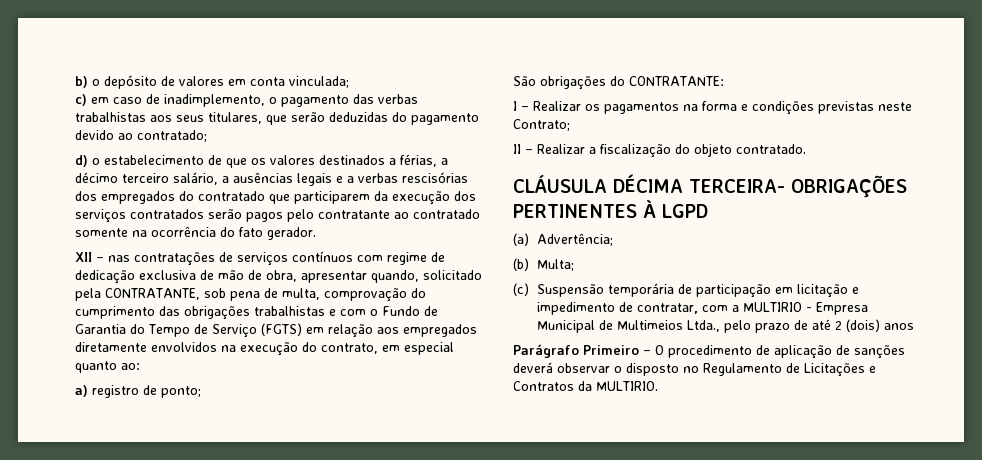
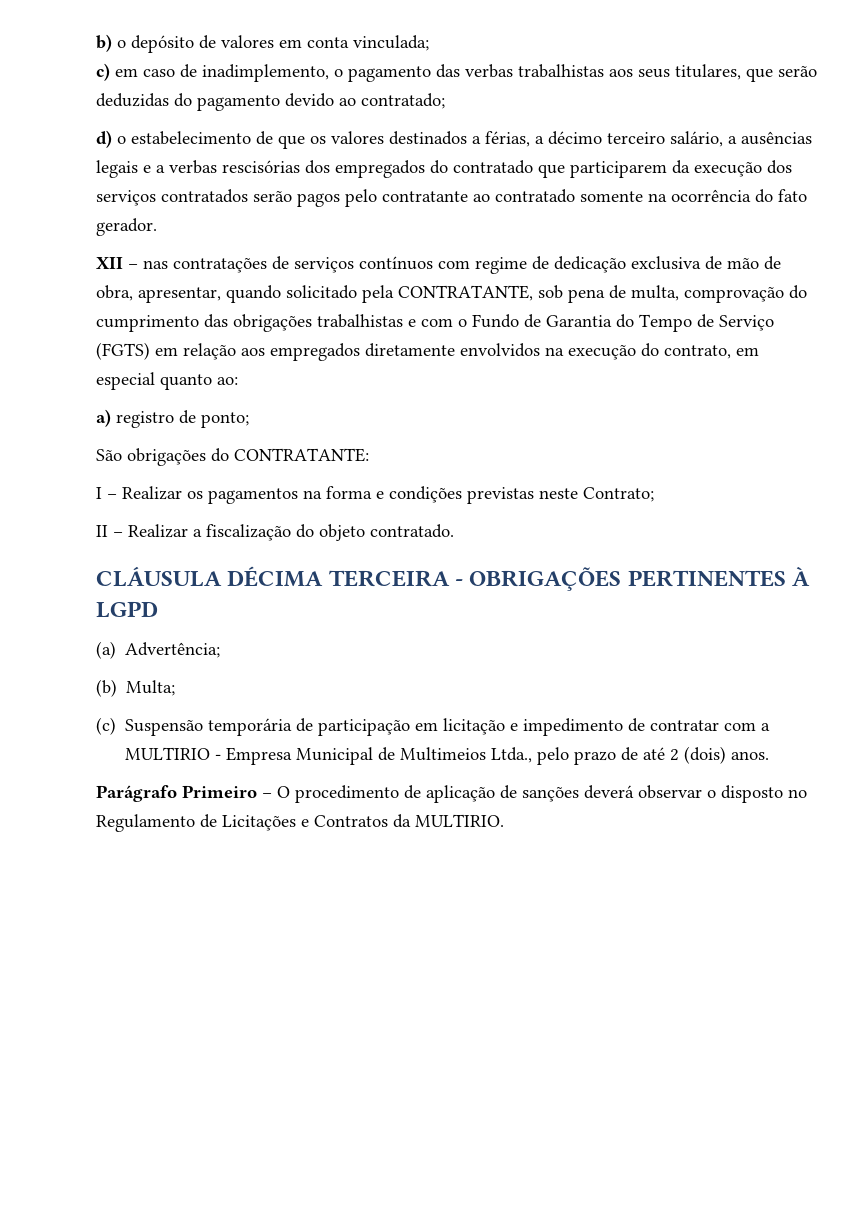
- XII – nas contratações de serviços contínuos com regime de dedicação exclusiva de mão de obra, apresentar quando, solicitado pela CONTRATANTE, sob pena de multa, comprovação do cumprimento das obrigações trabalhistas e com o Fundo de Garantia do Tempo de Serviço (FGTS) em relação aos empregados diretamente envolvidos na execução do contrato, em especial quanto ao:
+ XII – nas contratações de serviços contínuos com regime de dedicação exclusiva de mão de obra, apresentar, quando solicitado pela CONTRATANTE, sob pena de multa, comprovação do cumprimento das obrigações trabalhistas e com o Fundo de Garantia do Tempo de Serviço (FGTS) em relação aos empregados diretamente envolvidos na execução do contrato, em especial quanto ao:
- CLÁUSULA DÉCIMA TERCEIRA- OBRIGAÇÕES PERTINENTES À LGPD
+ CLÁUSULA DÉCIMA TERCEIRA - OBRIGAÇÕES PERTINENTES À LGPD
- (c) Suspensão temporária de participação em licitação e impedimento de contratar, com a MULTIRIO - Empresa Municipal de Multimeios Ltda., pelo prazo de até 2 (dois) anos
+ (c) Suspensão temporária de participação em licitação e impedimento de contratar com a MULTIRIO - Empresa Municipal de Multimeios Ltda., pelo prazo de até 2 (dois) anos.

